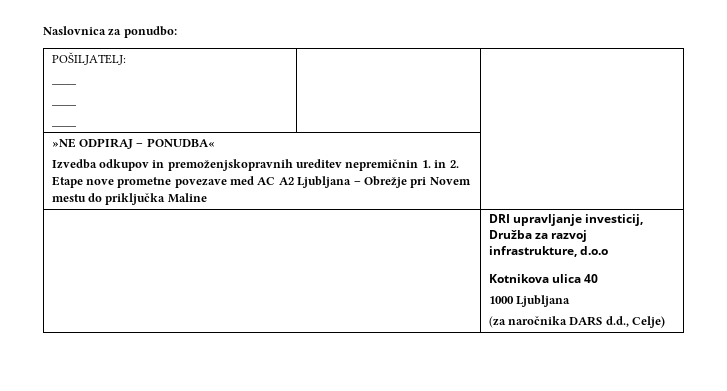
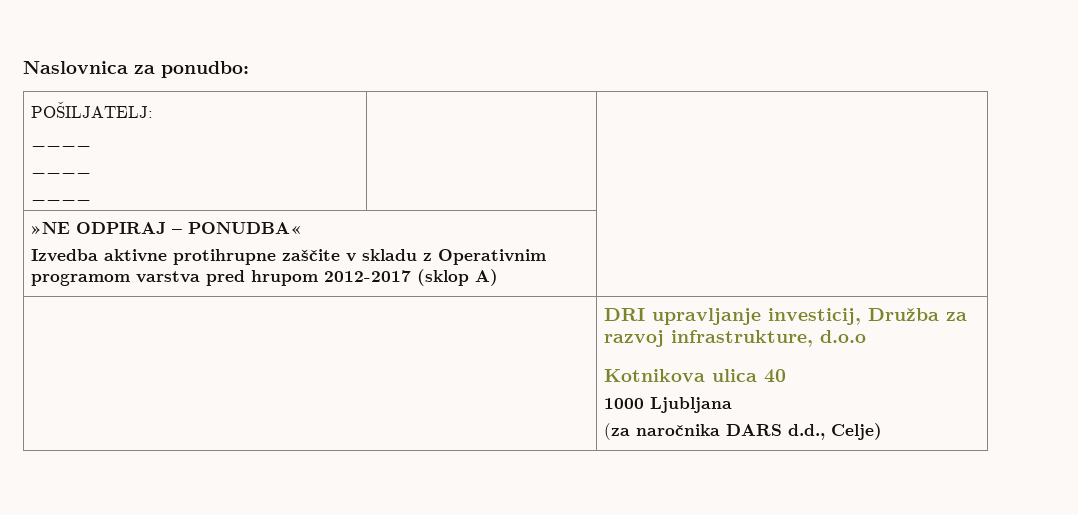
  »NE ODPIRAJ – PONUDBA«
- Izvedba odkupov in premoženjskopravnih ureditev nepremičnin 1. in 2. Etape nove prometne povezave med AC A2 Ljubljana – Obrežje pri Novem mestu do priključka Maline |
+ Izvedba aktivne protihrupne zaščite v skladu z Operativnim programom varstva pred hrupom 2012-2017 (sklop A) |

